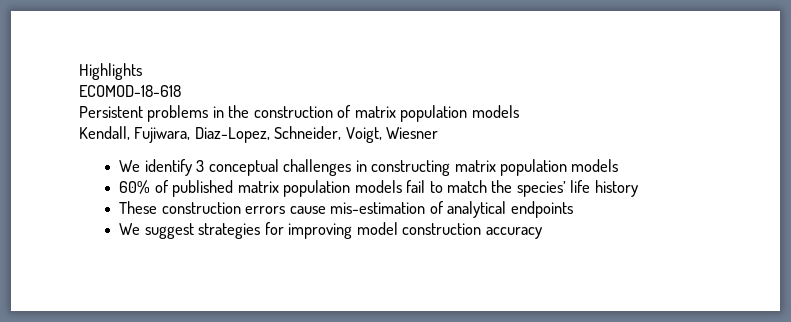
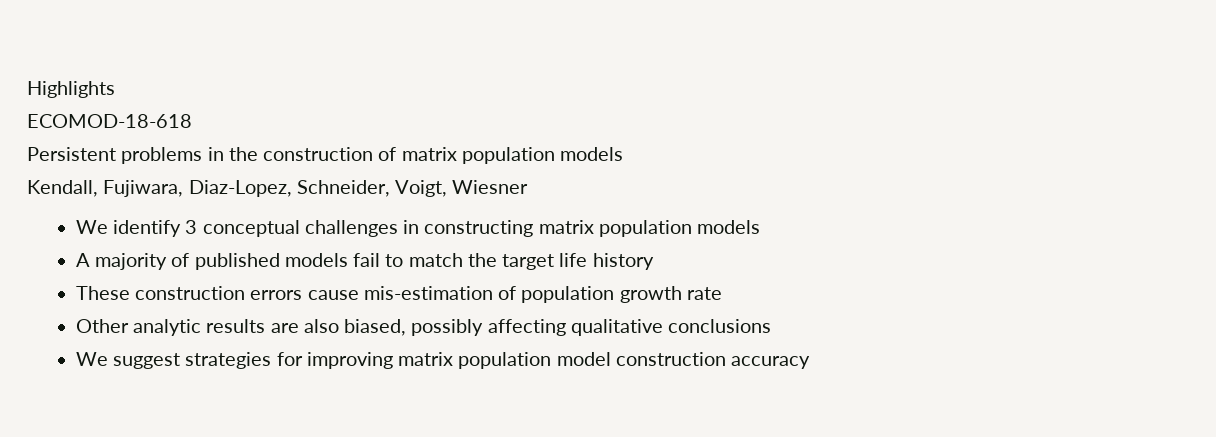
- 60% of published matrix population models fail to match the species’ life history
+ A majority of published models fail to match the target life history
- These construction errors cause mis-estimation of analytical endpoints
+ These construction errors cause mis-estimation of population growth rate
+ Other analytic results are also biased, possibly affecting qualitative conclusions
- We suggest strategies for improving model construction accuracy
+ We suggest strategies for improving matrix population model construction accuracy

